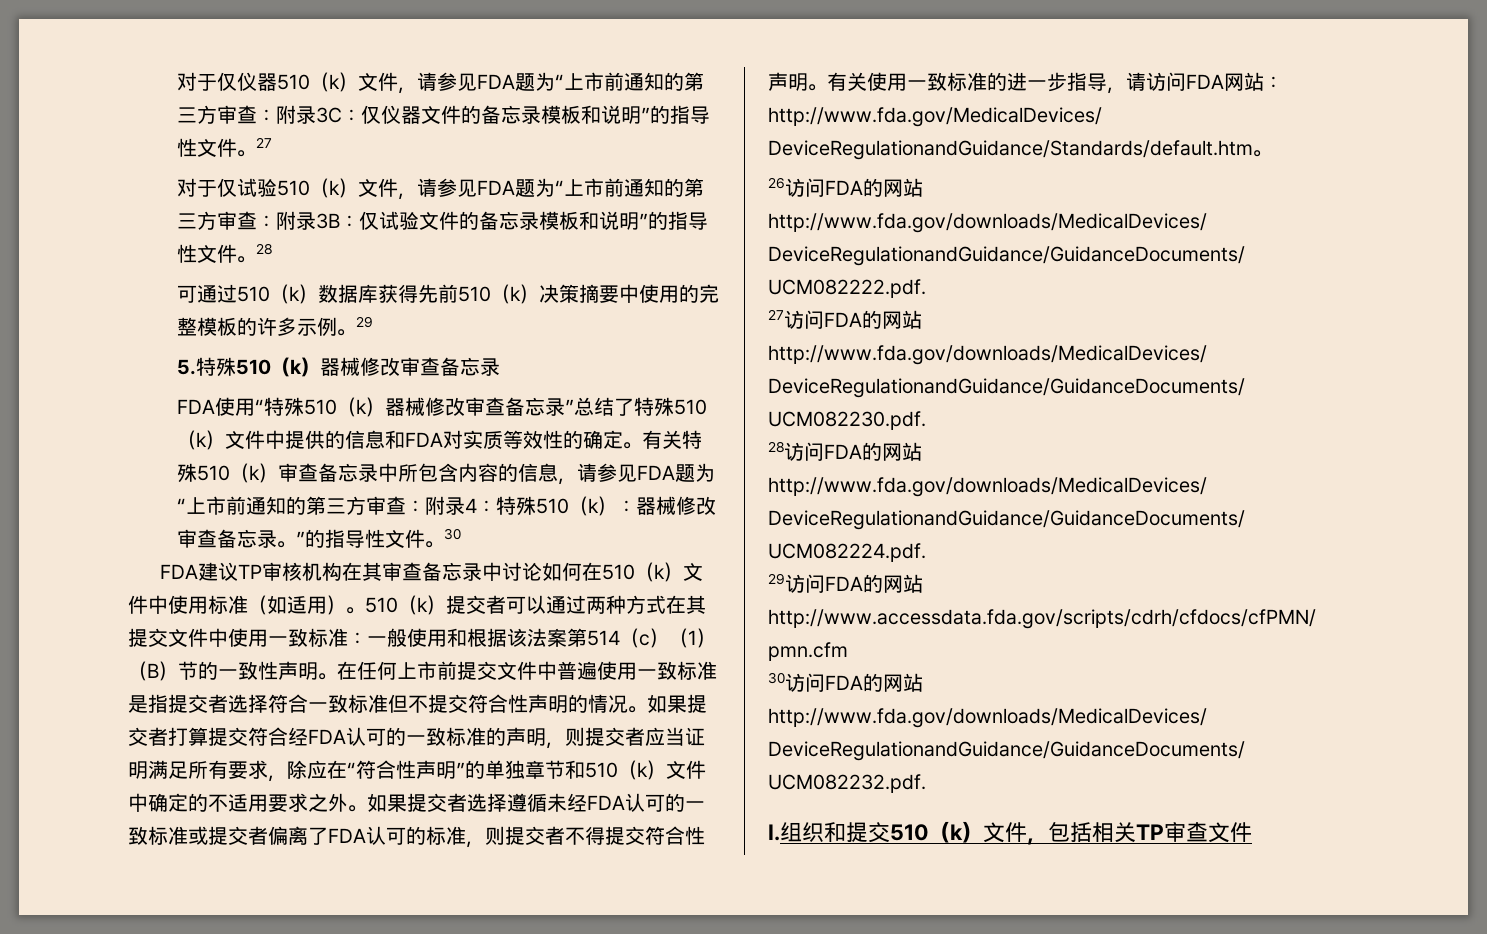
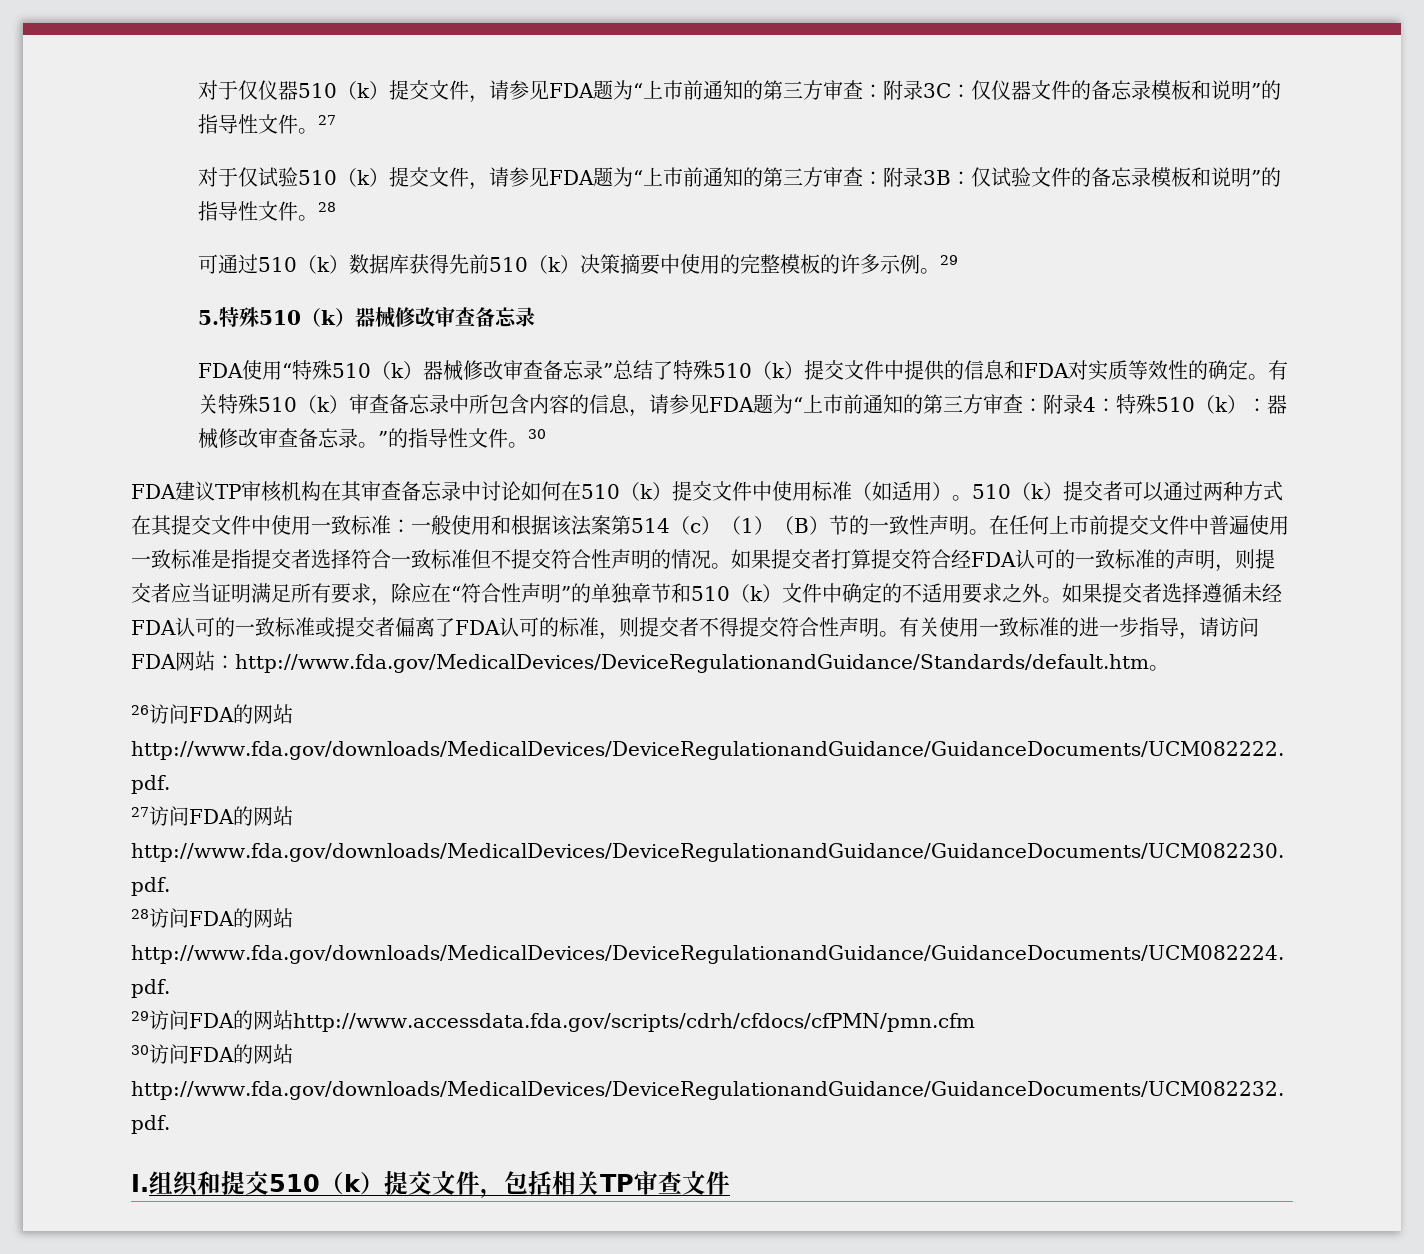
- 对于仅仪器510（k）文件，请参见FDA题为“上市前通知的第三方审查：附录3C：仅仪器文件的备忘录模板和说明”的指导性文件。
+ 对于仅仪器510（k）提交文件，请参见FDA题为“上市前通知的第三方审查：附录3C：仅仪器文件的备忘录模板和说明”的指导性文件。
- 对于仅试验510（k）文件，请参见FDA题为“上市前通知的第三方审查：附录3B：仅试验文件的备忘录模板和说明”的指导性文件。
+ 对于仅试验510（k）提交文件，请参见FDA题为“上市前通知的第三方审查：附录3B：仅试验文件的备忘录模板和说明”的指导性文件。
- FDA使用“特殊510（k）器械修改审查备忘录”总结了特殊510（k）文件中提供的信息和FDA对实质等效性的确定。
+ FDA使用“特殊510（k）器械修改审查备忘录”总结了特殊510（k）提交文件中提供的信息和FDA对实质等效性的确定。
- FDA建议TP审核机构在其审查备忘录中讨论如何在510（k）文件中使用标准（如适用）。
+ FDA建议TP审核机构在其审查备忘录中讨论如何在510（k）提交文件中使用标准（如适用）。
- I.组织和提交510（k）文件，包括相关TP审查文件
+ I.组织和提交510（k）提交文件，包括相关TP审查文件

